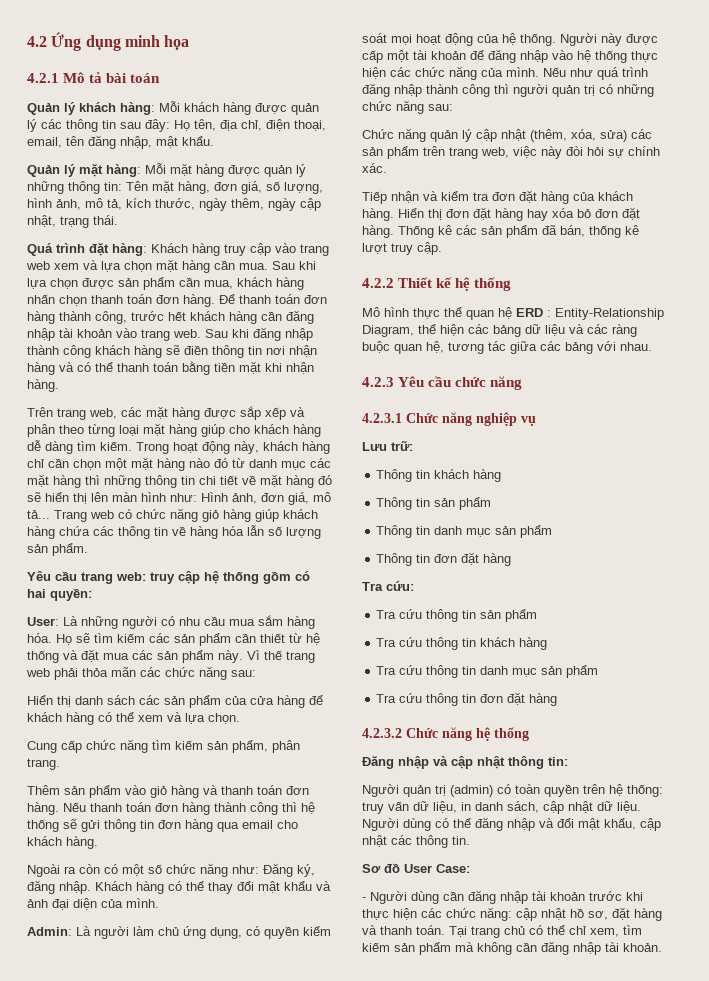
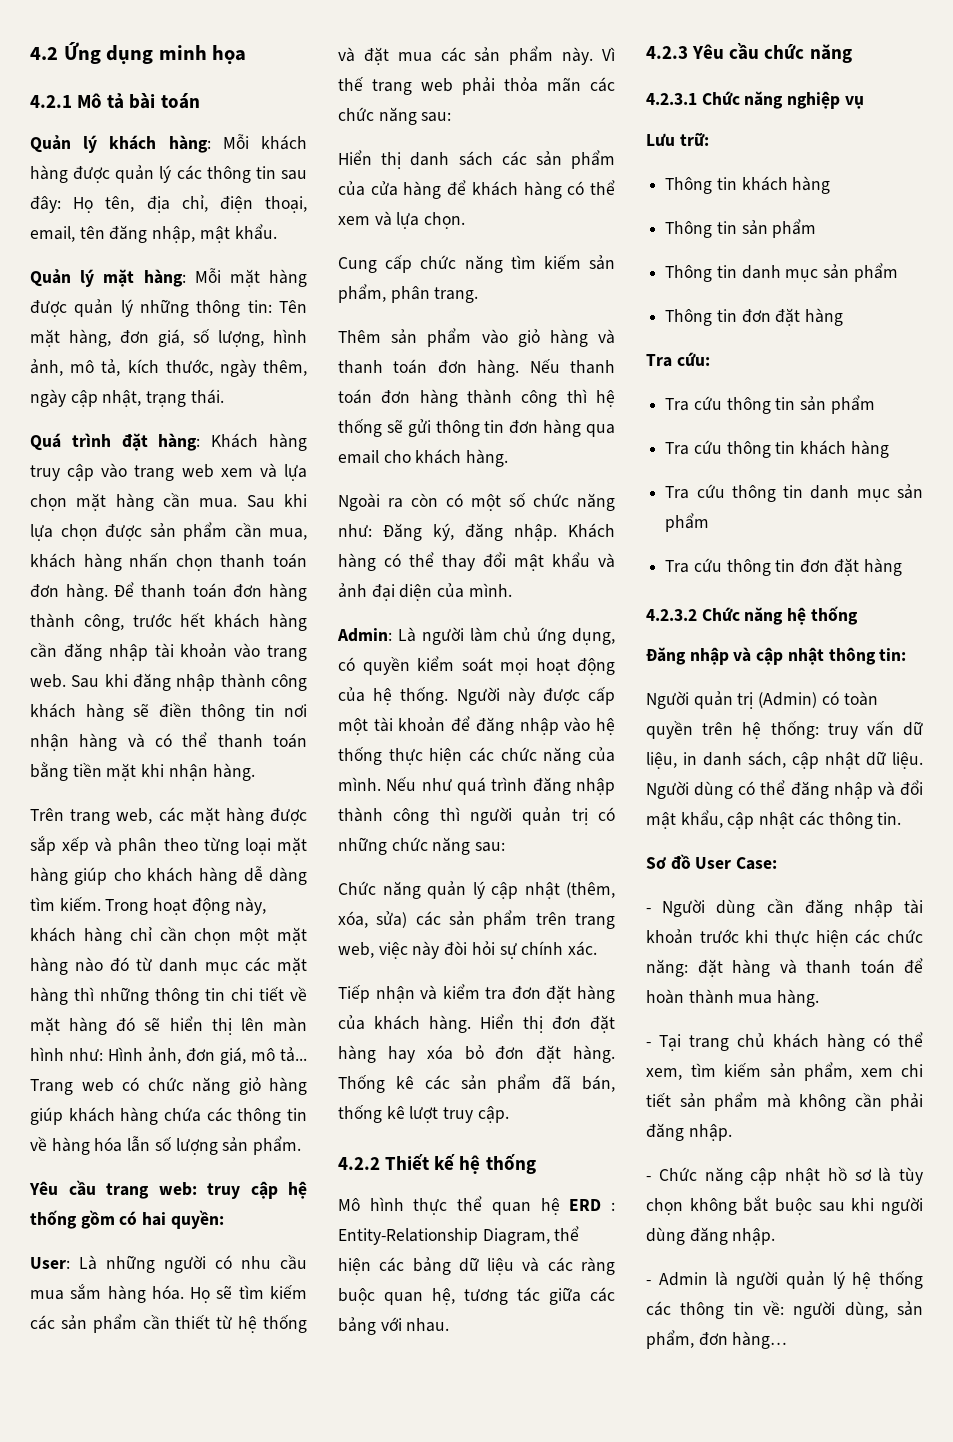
- Người quản trị (admin) có toàn quyền trên hệ thống: truy vấn dữ liệu, in danh sách, cập nhật dữ liệu.
+ Người quản trị (Admin) có toàn quyền trên hệ thống: truy vấn dữ liệu, in danh sách, cập nhật dữ liệu.
- - Người dùng cần đăng nhập tài khoản trước khi thực hiện các chức năng: cập nhật hồ sơ, đặt hàng và thanh toán. Tại trang chủ có thể chỉ xem, tìm kiếm sản phẩm mà không cần đăng nhập tài khoản.
+ - Người dùng cần đăng nhập tài khoản trước khi thực hiện các chức năng: đặt hàng và thanh toán để hoàn thành mua hàng.
+ - Tại trang chủ khách hàng có thể xem, tìm kiếm sản phẩm, xem chi tiết sản phẩm mà không cần phải đăng nhập.
+ - Chức năng cập nhật hồ sơ là tùy chọn không bắt buộc sau khi người dùng đăng nhập.
+ - Admin là người quản lý hệ thống các thông tin về: người dùng, sản phẩm, đơn hàng…

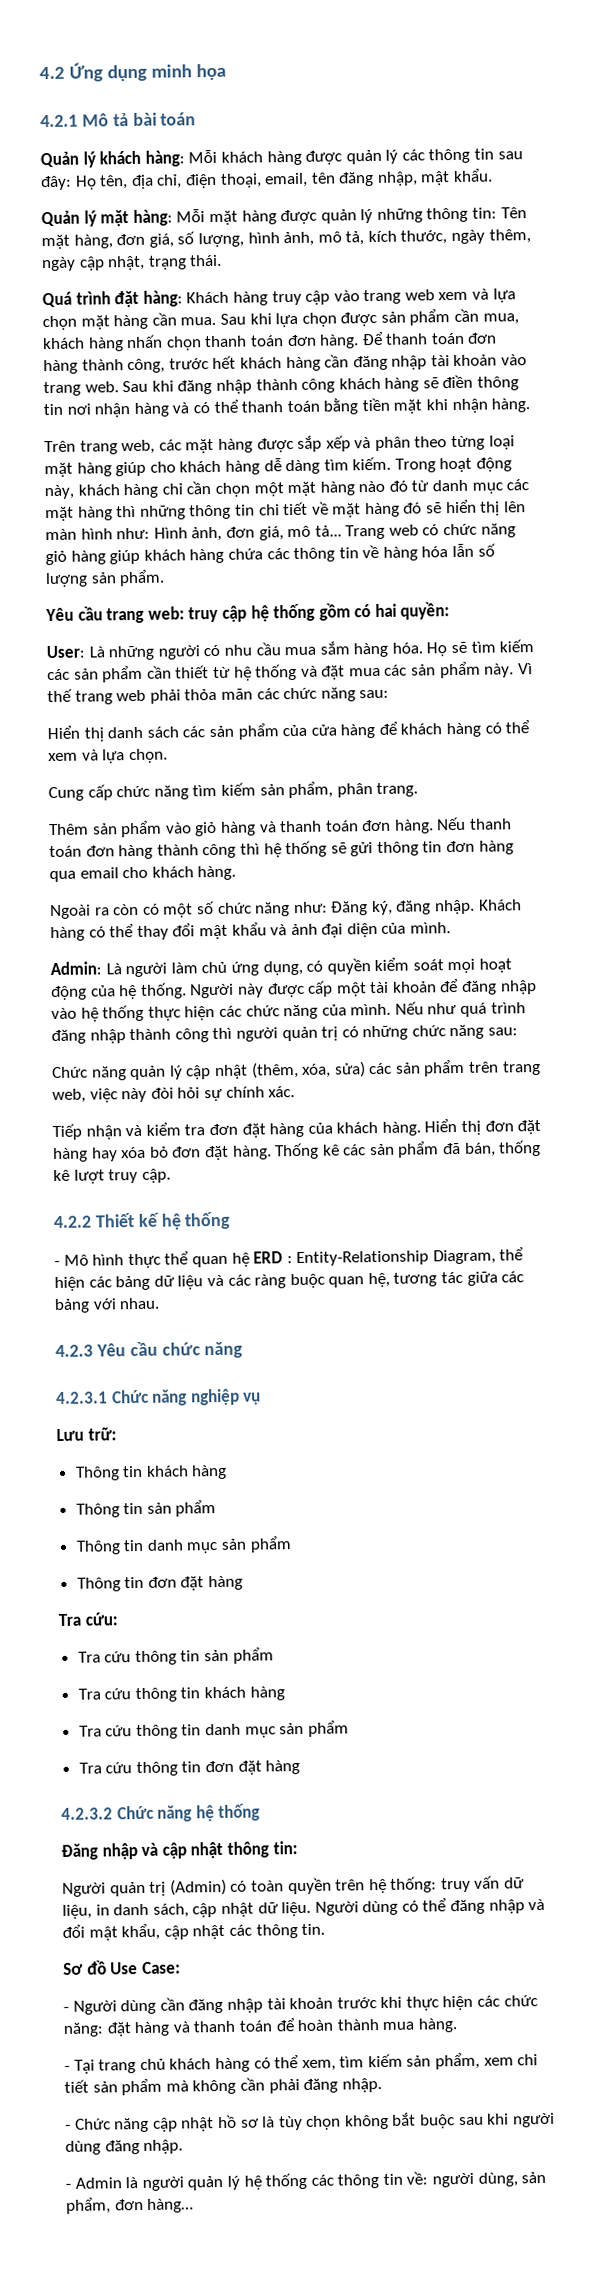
- Mô hình thực thể quan hệ ERD : Entity-Relationship Diagram, thể hiện các bảng dữ liệu và các ràng buộc quan hệ, tương tác giữa các bảng với nhau.
+ - Mô hình thực thể quan hệ ERD : Entity-Relationship Diagram, thể hiện các bảng dữ liệu và các ràng buộc quan hệ, tương tác giữa các bảng với nhau.
- Sơ đồ User Case:
+ Sơ đồ Use Case:

